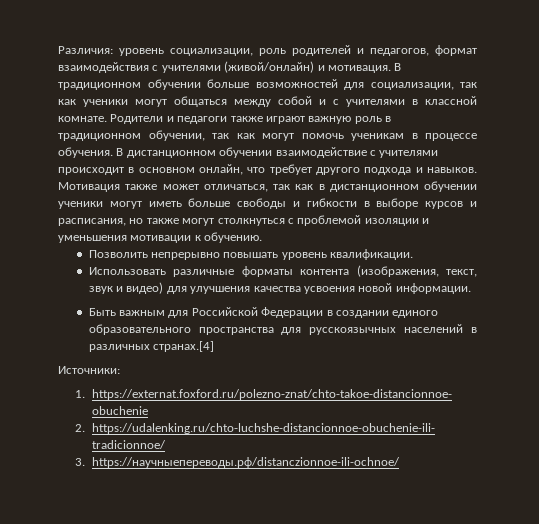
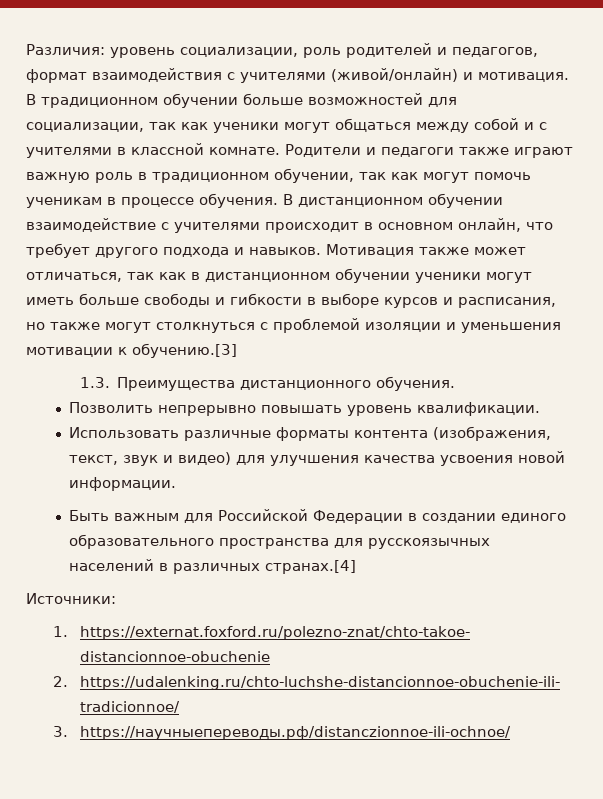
- Мотивация также может отличаться, так как в дистанционном обучении ученики могут иметь больше свободы и гибкости в выборе курсов и расписания, но также могут столкнуться с проблемой изоляции и уменьшения мотивации к обучению.
+ Мотивация также может отличаться, так как в дистанционном обучении ученики могут иметь больше свободы и гибкости в выборе курсов и расписания, но также могут столкнуться с проблемой изоляции и уменьшения мотивации к обучению.[3]
+ 1.3. Преимущества дистанционного обучения.

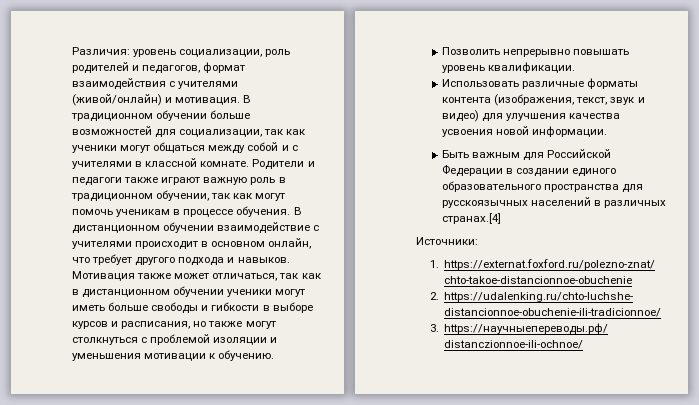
- Мотивация также может отличаться, так как в дистанционном обучении ученики могут иметь больше свободы и гибкости в выборе курсов и расписания, но также могут столкнуться с проблемой изоляции и уменьшения мотивации к обучению.[3]
- 1.3. Преимущества дистанционного обучения.
+ Мотивация также может отличаться, так как в дистанционном обучении ученики могут иметь больше свободы и гибкости в выборе курсов и расписания, но также могут столкнуться с проблемой изоляции и уменьшения мотивации к обучению.

